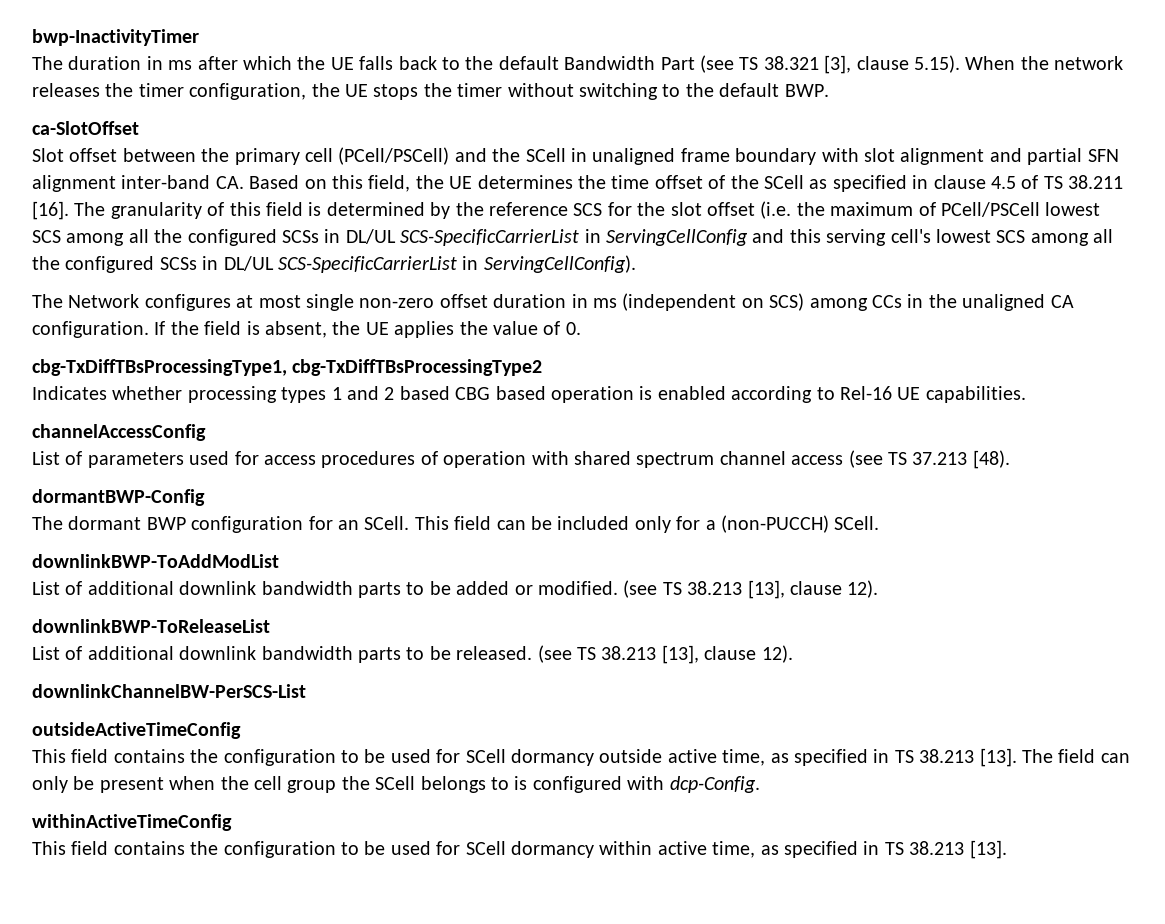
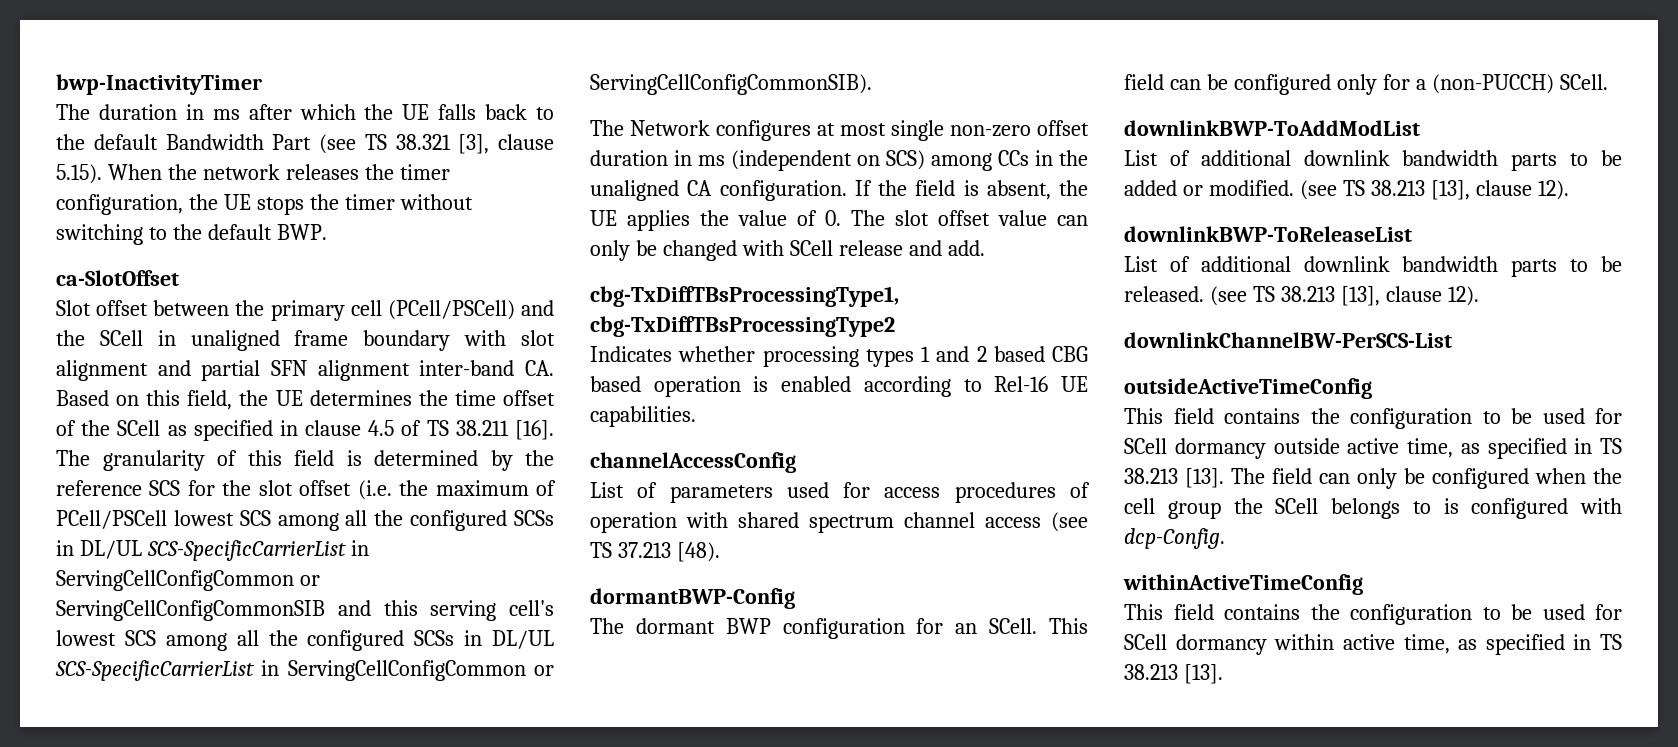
- The granularity of this field is determined by the reference SCS for the slot offset (i.e. the maximum of PCell/PSCell lowest SCS among all the configured SCSs in DL/UL SCS-SpecificCarrierList in ServingCellConfig and this serving cell's lowest SCS among all the configured SCSs in DL/UL SCS-SpecificCarrierList in ServingCellConfig).
+ The granularity of this field is determined by the reference SCS for the slot offset (i.e. the maximum of PCell/PSCell lowest SCS among all the configured SCSs in DL/UL SCS-SpecificCarrierList in ServingCellConfigCommon or ServingCellConfigCommonSIB and this serving cell's lowest SCS among all the configured SCSs in DL/UL SCS-SpecificCarrierList in ServingCellConfigCommon or ServingCellConfigCommonSIB).
- If the field is absent, the UE applies the value of 0.
+ If the field is absent, the UE applies the value of 0. The slot offset value can only be changed with SCell release and add.
- This field can be included only for a (non-PUCCH) SCell.
+ This field can be configured only for a (non-PUCCH) SCell.
- The field can only be present when the cell group the SCell belongs to is configured with dcp-Config.
+ The field can only be configured when the cell group the SCell belongs to is configured with dcp-Config.

